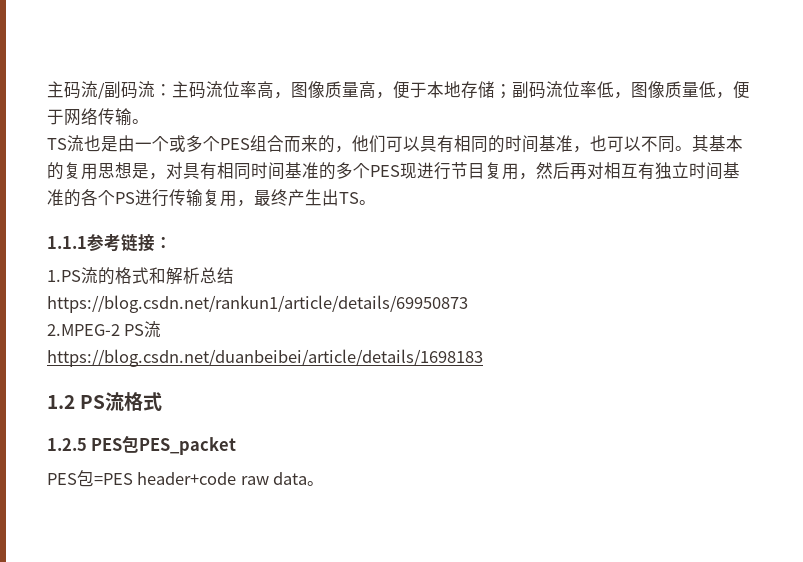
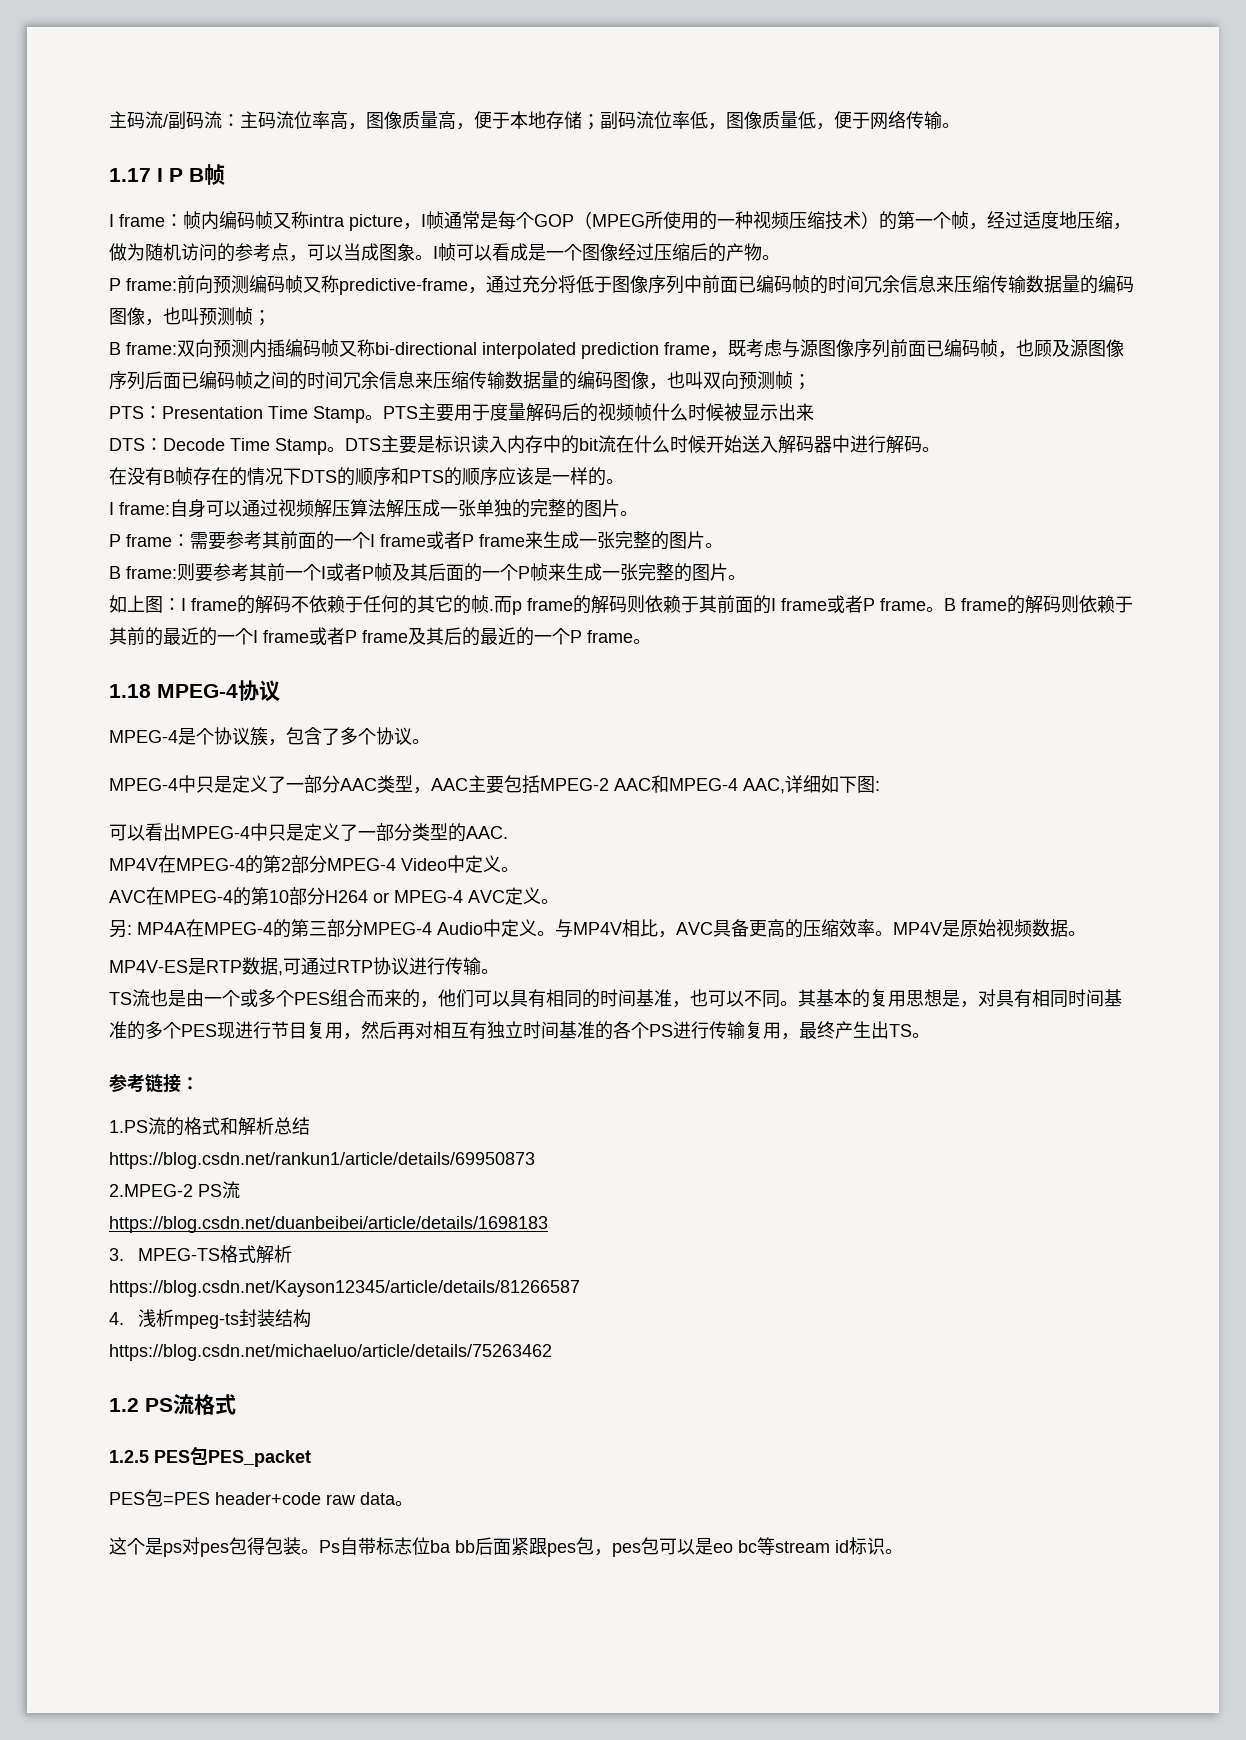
+ 1.17 I P B帧
+ I frame：帧内编码帧又称intra picture，I帧通常是每个GOP（MPEG所使用的一种视频压缩技术）的第一个帧，经过适度地压缩，做为随机访问的参考点，可以当成图象。I帧可以看成是一个图像经过压缩后的产物。
+ P frame:前向预测编码帧又称predictive-frame，通过充分将低于图像序列中前面已编码帧的时间冗余信息来压缩传输数据量的编码图像，也叫预测帧；
+ B frame:双向预测内插编码帧又称bi-directional interpolated prediction frame，既考虑与源图像序列前面已编码帧，也顾及源图像序列后面已编码帧之间的时间冗余信息来压缩传输数据量的编码图像，也叫双向预测帧；
+ PTS：Presentation Time Stamp。PTS主要用于度量解码后的视频帧什么时候被显示出来
+ DTS：Decode Time Stamp。DTS主要是标识读入内存中的bit流在什么时候开始送入解码器中进行解码。
+ 在没有B帧存在的情况下DTS的顺序和PTS的顺序应该是一样的。
+ I frame:自身可以通过视频解压算法解压成一张单独的完整的图片。
+ P frame：需要参考其前面的一个I frame或者P frame来生成一张完整的图片。
+ B frame:则要参考其前一个I或者P帧及其后面的一个P帧来生成一张完整的图片。
+ 如上图：I frame的解码不依赖于任何的其它的帧.而p frame的解码则依赖于其前面的I frame或者P frame。B frame的解码则依赖于其前的最近的一个I frame或者P frame及其后的最近的一个P frame。
+ 1.18 MPEG-4协议
+ MPEG-4是个协议簇，包含了多个协议。
+ MPEG-4中只是定义了一部分AAC类型，AAC主要包括MPEG-2 AAC和MPEG-4 AAC,详细如下图:
+ 可以看出MPEG-4中只是定义了一部分类型的AAC.
+ MP4V在MPEG-4的第2部分MPEG-4 Video中定义。
+ AVC在MPEG-4的第10部分H264 or MPEG-4 AVC定义。
+ 另: MP4A在MPEG-4的第三部分MPEG-4 Audio中定义。与MP4V相比，AVC具备更高的压缩效率。MP4V是原始视频数据。
+ MP4V-ES是RTP数据,可通过RTP协议进行传输。
- 1.1.1参考链接：
+ 参考链接：
+ 3. MPEG-TS格式解析
+ https://blog.csdn.net/Kayson12345/article/details/81266587
+ 4.浅析mpeg-ts封装结构
+ https://blog.csdn.net/michaeluo/article/details/75263462
+ 这个是ps对pes包得包装。Ps自带标志位ba bb后面紧跟pes包，pes包可以是eo bc等stream id标识。

